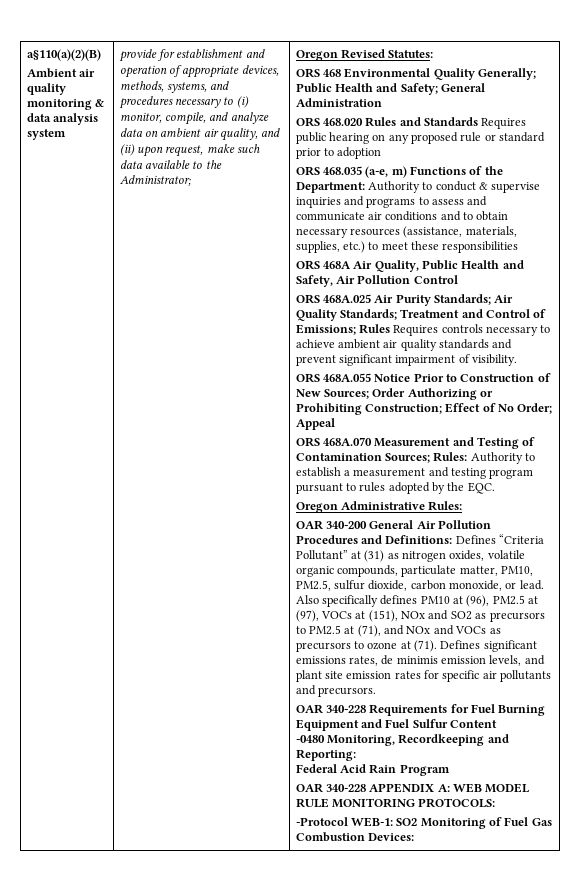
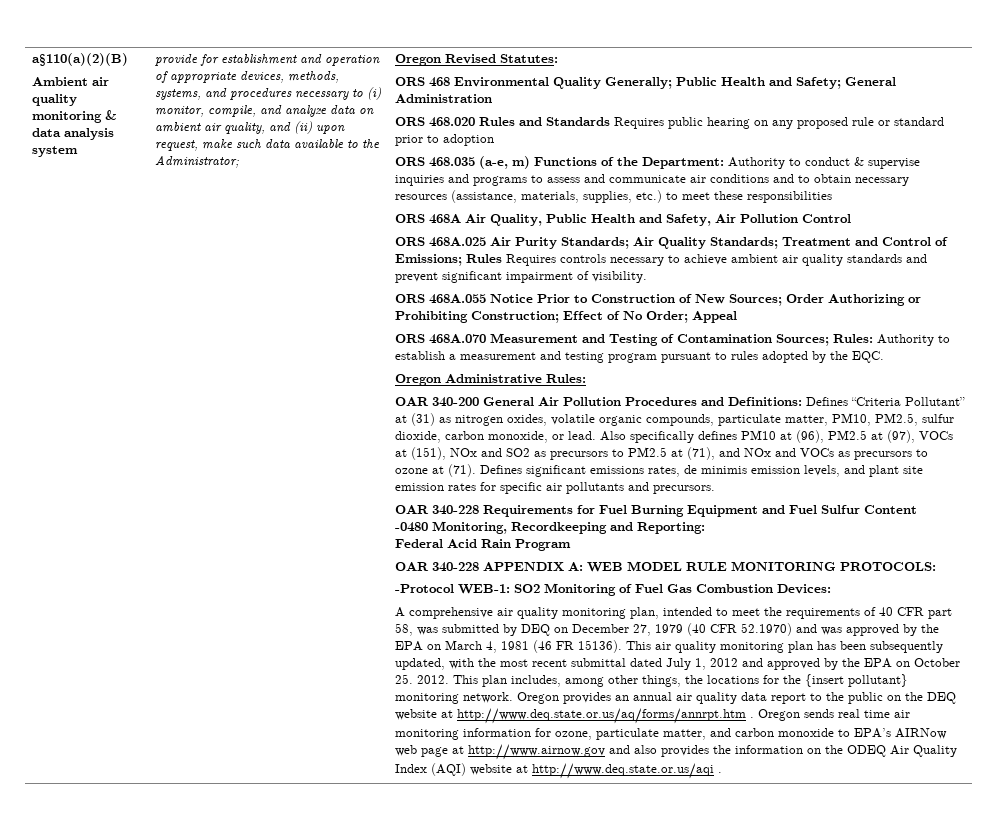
+ A comprehensive air quality monitoring plan, intended to meet the requirements of 40 CFR part 58, was submitted by DEQ on December 27, 1979 (40 CFR 52.1970) and was approved by the EPA on March 4, 1981 (46 FR 15136). This air quality monitoring plan has been subsequently updated, with the most recent submittal dated July 1, 2012 and approved by the EPA on October 25. 2012. This plan includes, among other things, the locations for the {insert pollutant} monitoring network. Oregon provides an annual air quality data report to the public on the DEQ website at http://www.deq.state.or.us/aq/forms/annrpt.htm . Oregon sends real time air monitoring information for ozone, particulate matter, and carbon monoxide to EPA’s AIRNow web page at http://www.airnow.gov and also provides the information on the ODEQ Air Quality Index (AQI) website at http://www.deq.state.or.us/aqi .

